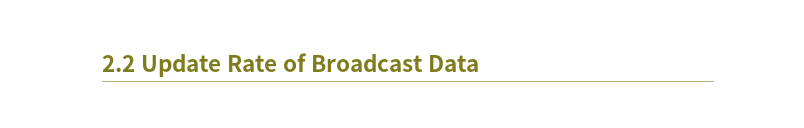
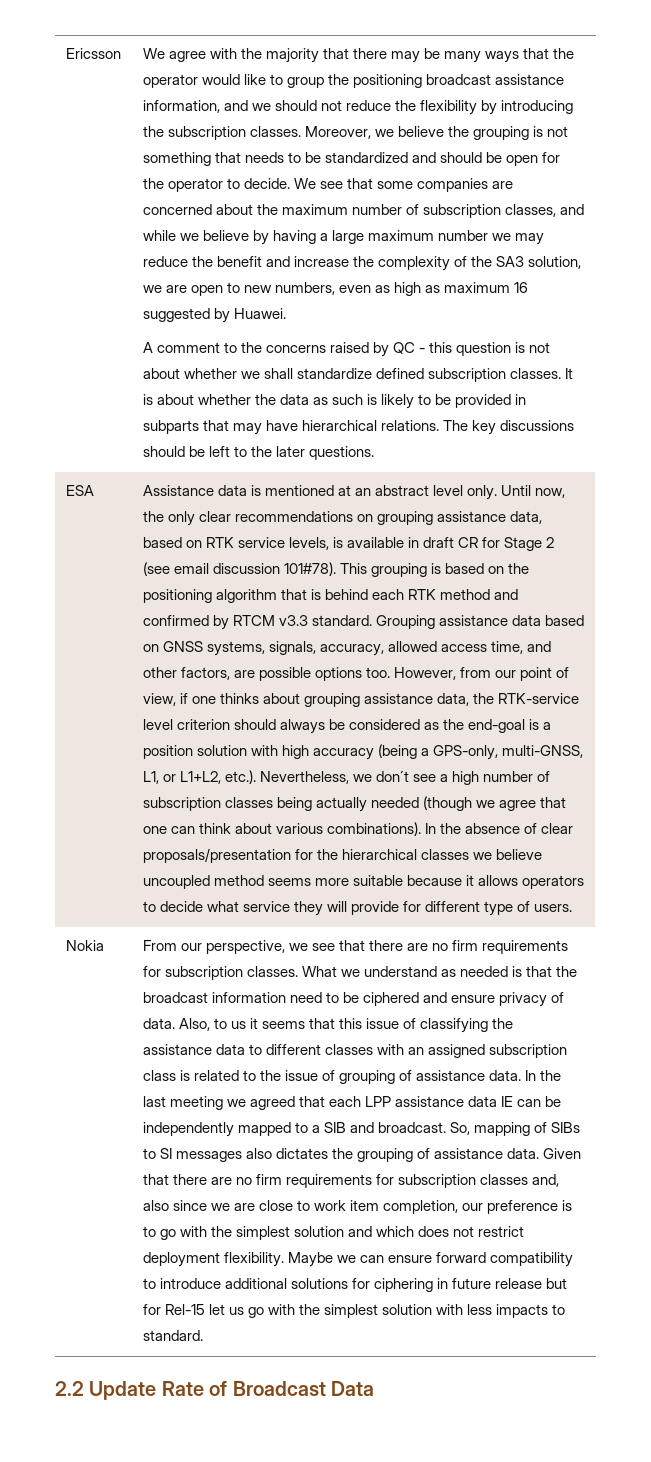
+ Ericsson | We agree with the majority that there may be many ways that the operator would like to group the positioning broadcast assistance information, and we should not reduce the flexibility by introducing the subscription classes. Moreover, we believe the grouping is not something that needs to be standardized and should be open for the operator to decide. We see that some companies are concerned about the maximum number of subscription classes, and while we believe by having a large maximum number we may reduce the benefit and increase the complexity of the SA3 solution, we are open to new numbers, even as high as maximum 16 suggested by Huawei.
+ A comment to the concerns raised by QC - this question is not about whether we shall standardize defined subscription classes. It is about whether the data as such is likely to be provided in subparts that may have hierarchical relations. The key discussions should be left to the later questions.
+ ESA | Assistance data is mentioned at an abstract level only. Until now, the only clear recommendations on grouping assistance data, based on RTK service levels, is available in draft CR for Stage 2 (see email discussion 101#78). This grouping is based on the positioning algorithm that is behind each RTK method and confirmed by RTCM v3.3 standard. Grouping assistance data based on GNSS systems, signals, accuracy, allowed access time, and other factors, are possible options too. However, from our point of view, if one thinks about grouping assistance data, the RTK-service level criterion should always be considered as the end-goal is a position solution with high accuracy (being a GPS-only, multi-GNSS, L1, or L1+L2, etc.). Nevertheless, we don´t see a high number of subscription classes being actually needed (though we agree that one can think about various combinations). In the absence of clear proposals/presentation for the hierarchical classes we believe uncoupled method seems more suitable because it allows operators to decide what service they will provide for different type of users.
+ Nokia | From our perspective, we see that there are no firm requirements for subscription classes. What we understand as needed is that the broadcast information need to be ciphered and ensure privacy of data. Also, to us it seems that this issue of classifying the assistance data to different classes with an assigned subscription class is related to the issue of grouping of assistance data. In the last meeting we agreed that each LPP assistance data IE can be independently mapped to a SIB and broadcast. So, mapping of SIBs to SI messages also dictates the grouping of assistance data. Given that there are no firm requirements for subscription classes and, also since we are close to work item completion, our preference is to go with the simplest solution and which does not restrict deployment flexibility. Maybe we can ensure forward compatibility to introduce additional solutions for ciphering in future release but for Rel-15 let us go with the simplest solution with less impacts to standard.

